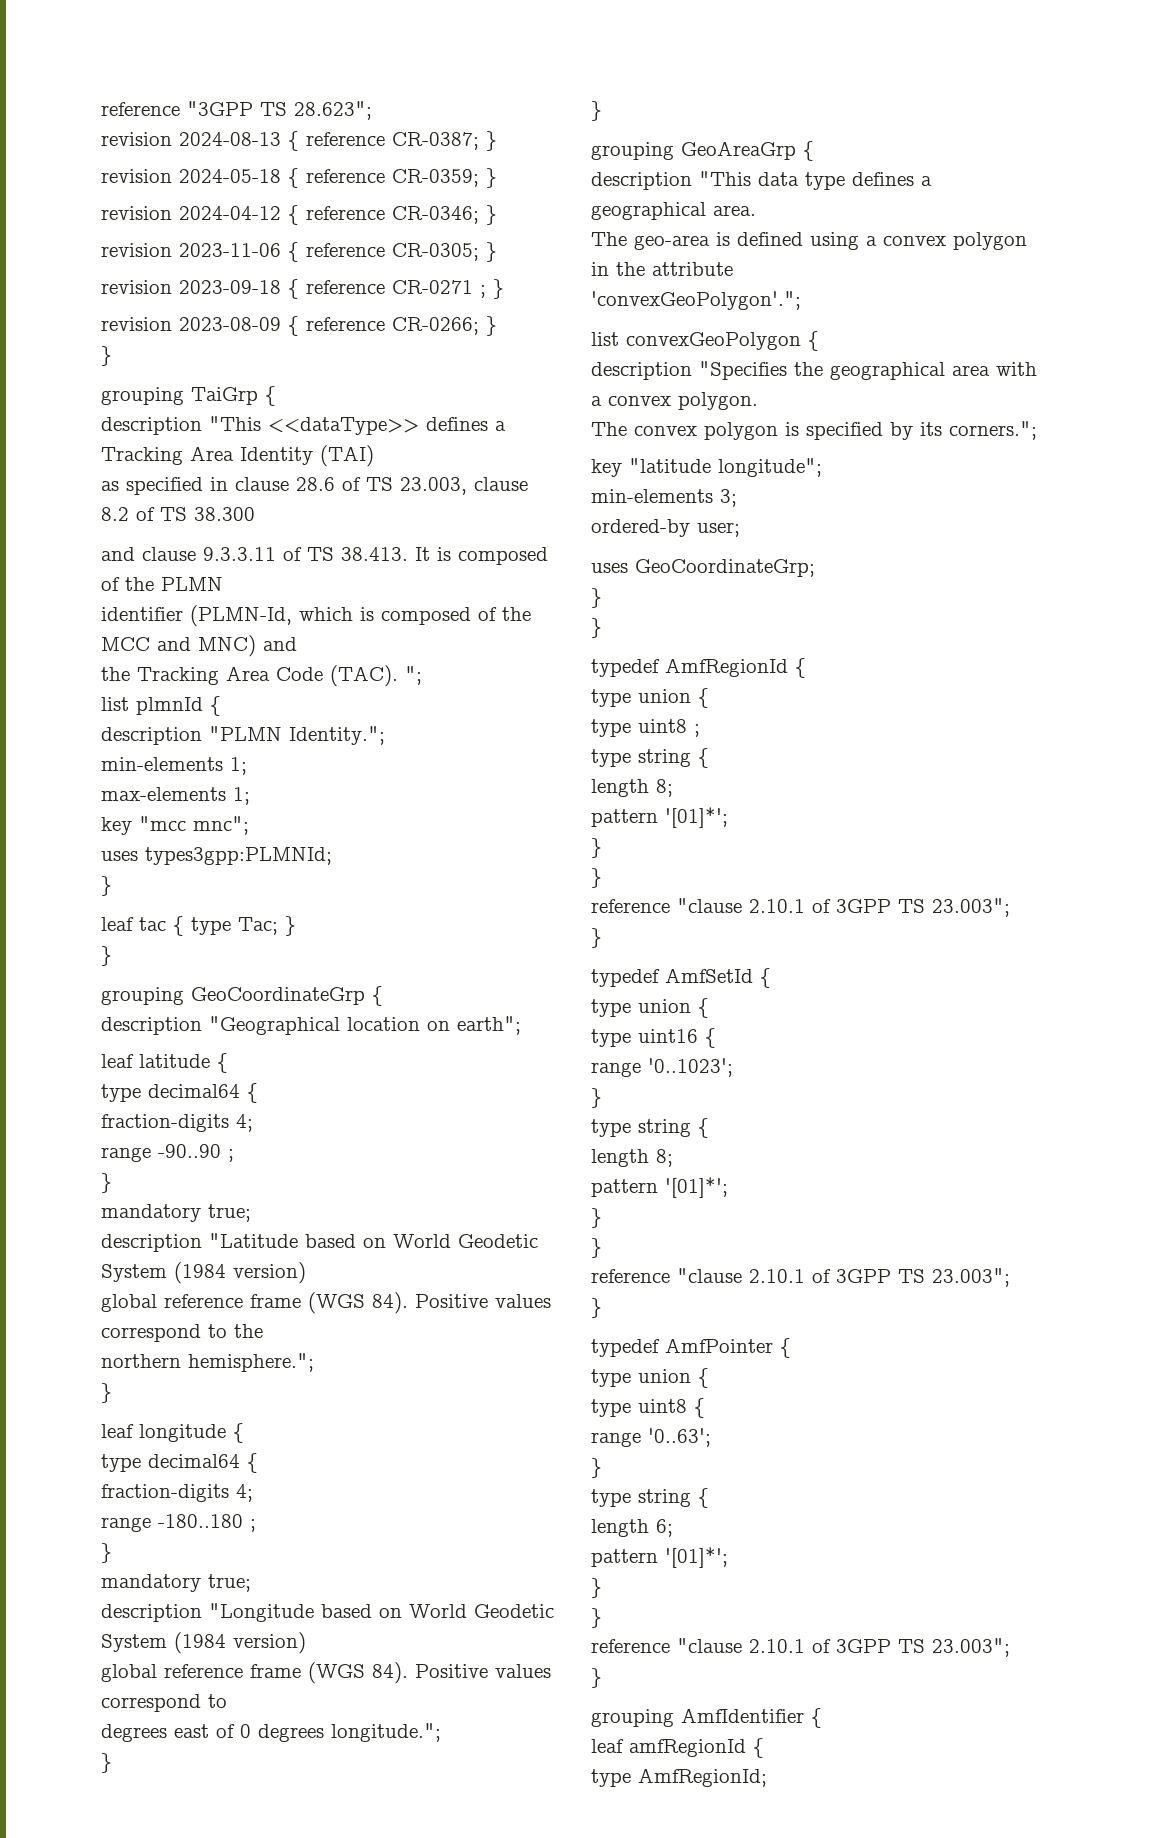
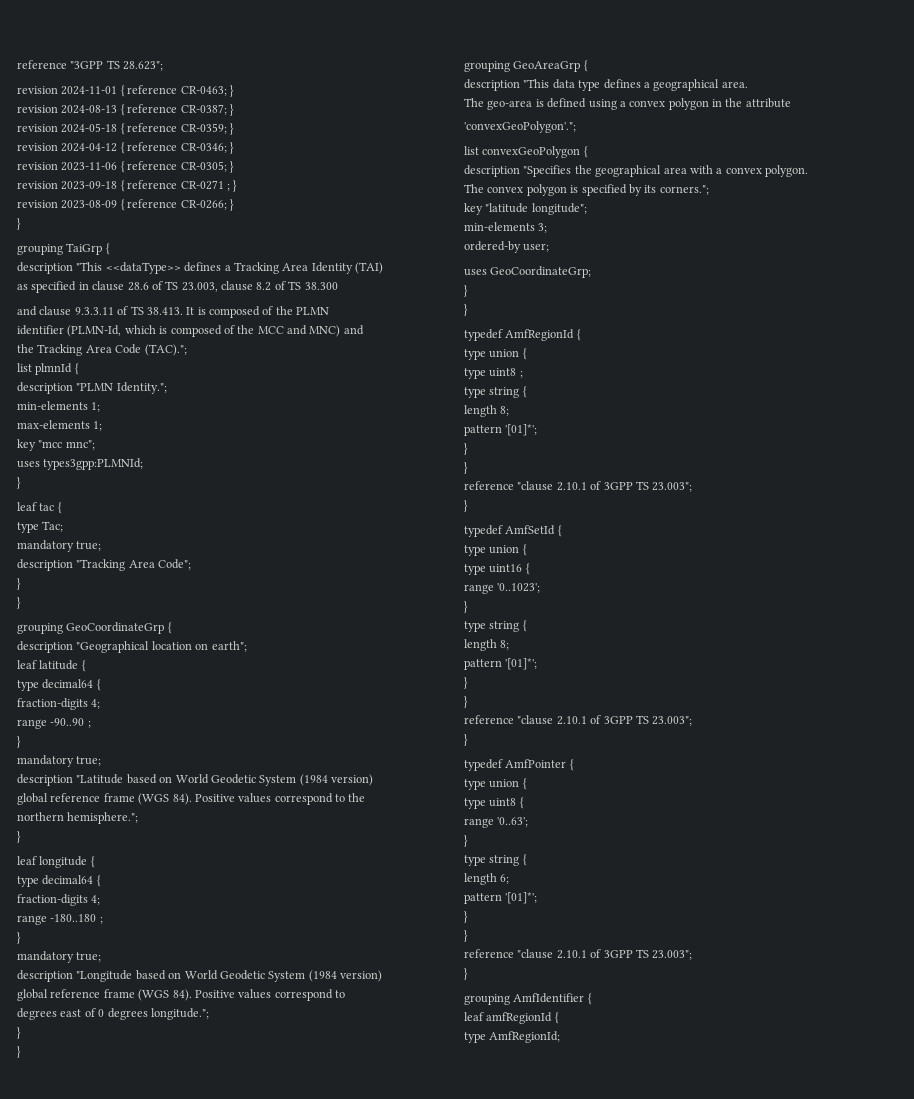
+ revision 2024-11-01 { reference CR-0463; }
- the Tracking Area Code (TAC). ";
+ the Tracking Area Code (TAC).";
- leaf tac { type Tac; }
+ leaf tac {
+ type Tac;
+ mandatory true;
+ description "Tracking Area Code";
+ }

